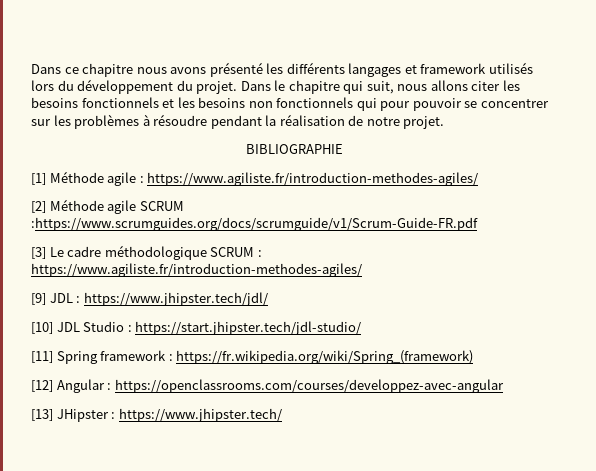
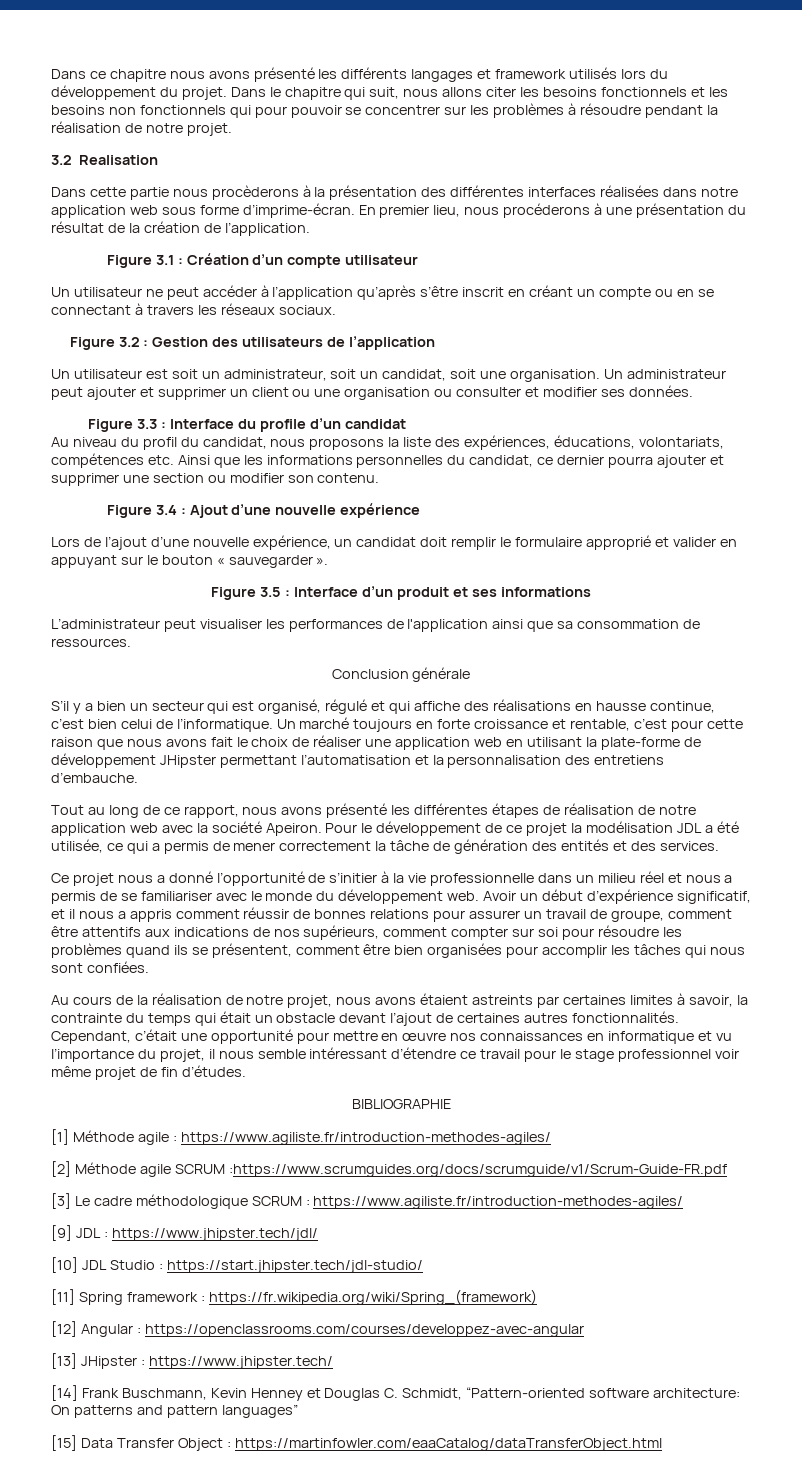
+ 3.2 Realisation
+ Dans cette partie nous procèderons à la présentation des différentes interfaces réalisées dans notre application web sous forme d’imprime-écran. En premier lieu, nous procéderons à une présentation du résultat de la création de l’application.
+ Figure 3.1 : Création d’un compte utilisateur
+ Un utilisateur ne peut accéder à l’application qu’après s’être inscrit en créant un compte ou en se connectant à travers les réseaux sociaux.
+ Figure 3.2 : Gestion des utilisateurs de l’application
+ Un utilisateur est soit un administrateur, soit un candidat, soit une organisation. Un administrateur peut ajouter et supprimer un client ou une organisation ou consulter et modifier ses données.
+ Figure 3.3 : Interface du profile d’un candidat
+ Au niveau du profil du candidat, nous proposons la liste des expériences, éducations, volontariats, compétences etc. Ainsi que les informations personnelles du candidat, ce dernier pourra ajouter et supprimer une section ou modifier son contenu.
+ Figure 3.4 : Ajout d’une nouvelle expérience
+ Lors de l’ajout d’une nouvelle expérience, un candidat doit remplir le formulaire approprié et valider en appuyant sur le bouton « sauvegarder ».
+ Figure 3.5 : Interface d’un produit et ses informations
+ L’administrateur peut visualiser les performances de l'application ainsi que sa consommation de ressources.
+ Conclusion générale
+ S’il y a bien un secteur qui est organisé, régulé et qui affiche des réalisations en hausse continue, c’est bien celui de l’informatique. Un marché toujours en forte croissance et rentable, c’est pour cette raison que nous avons fait le choix de réaliser une application web en utilisant la plate-forme de développement JHipster permettant l’automatisation et la personnalisation des entretiens d’embauche.
+ Tout au long de ce rapport, nous avons présenté les différentes étapes de réalisation de notre application web avec la société Apeiron. Pour le développement de ce projet la modélisation JDL a été utilisée, ce qui a permis de mener correctement la tâche de génération des entités et des services.
+ Ce projet nous a donné l’opportunité de s’initier à la vie professionnelle dans un milieu réel et nous a permis de se familiariser avec le monde du développement web. Avoir un début d’expérience significatif, et il nous a appris comment réussir de bonnes relations pour assurer un travail de groupe, comment être attentifs aux indications de nos supérieurs, comment compter sur soi pour résoudre les problèmes quand ils se présentent, comment être bien organisées pour accomplir les tâches qui nous sont confiées.
+ Au cours de la réalisation de notre projet, nous avons étaient astreints par certaines limites à savoir, la contrainte du temps qui était un obstacle devant l’ajout de certaines autres fonctionnalités. Cependant, c’était une opportunité pour mettre en œuvre nos connaissances en informatique et vu l’importance du projet, il nous semble intéressant d’étendre ce travail pour le stage professionnel voir même projet de fin d’études.
+ [14] Frank Buschmann, Kevin Henney et Douglas C. Schmidt, “Pattern-oriented software architecture: On patterns and pattern languages”
+ [15] Data Transfer Object : https://martinfowler.com/eaaCatalog/dataTransferObject.html

